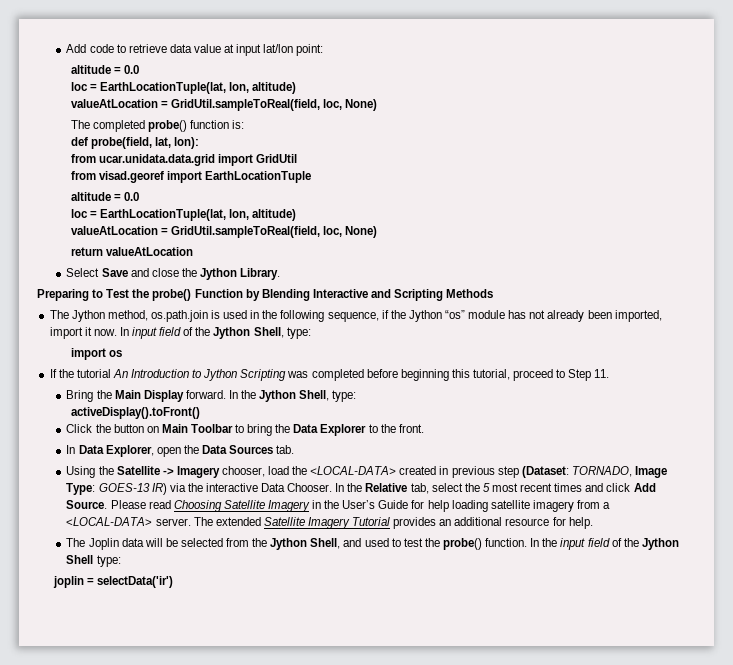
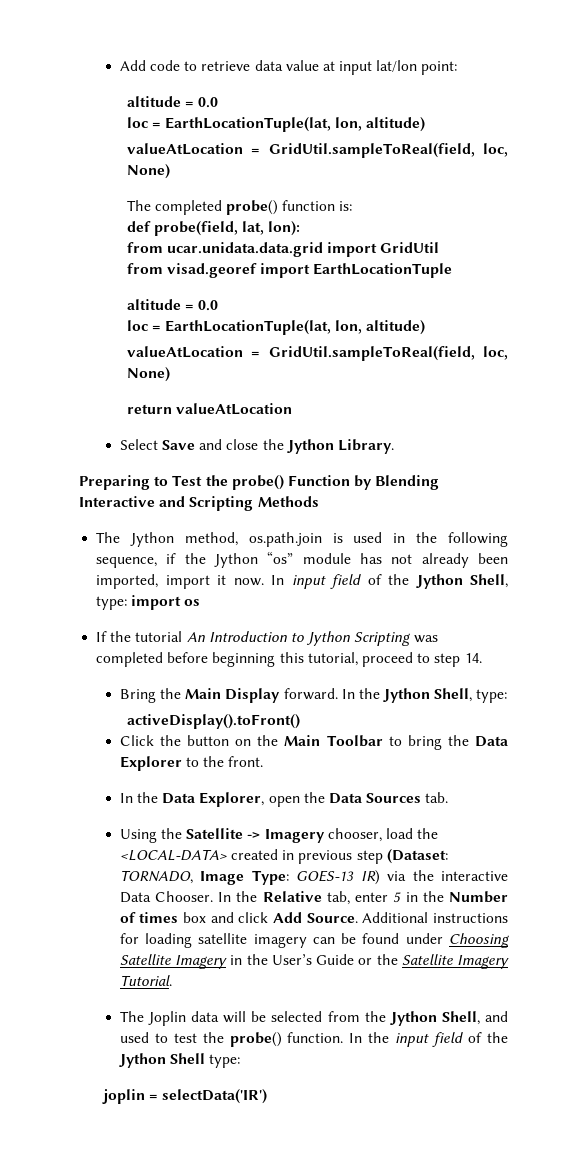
- In input field of the Jython Shell, type:
- import os
+ In input field of the Jython Shell, type: import os
- If the tutorial An Introduction to Jython Scripting was completed before beginning this tutorial, proceed to Step 11.
+ If the tutorial An Introduction to Jython Scripting was completed before beginning this tutorial, proceed to step 14.
- Click the button on Main Toolbar to bring the Data Explorer to the front.
+ Click the button on the Main Toolbar to bring the Data Explorer to the front.
- In Data Explorer, open the Data Sources tab.
+ In the Data Explorer, open the Data Sources tab.
- In the Relative tab, select the 5 most recent times and click Add Source. Please read Choosing Satellite Imagery in the User’s Guide for help loading satellite imagery from a <LOCAL-DATA> server. The extended Satellite Imagery Tutorial provides an additional resource for help.
+ In the Relative tab, enter 5 in the Number of times box and click Add Source. Additional instructions for loading satellite imagery can be found under Choosing Satellite Imagery in the User’s Guide or the Satellite Imagery Tutorial.
- joplin = selectData('ir')
+ joplin = selectData('IR')

